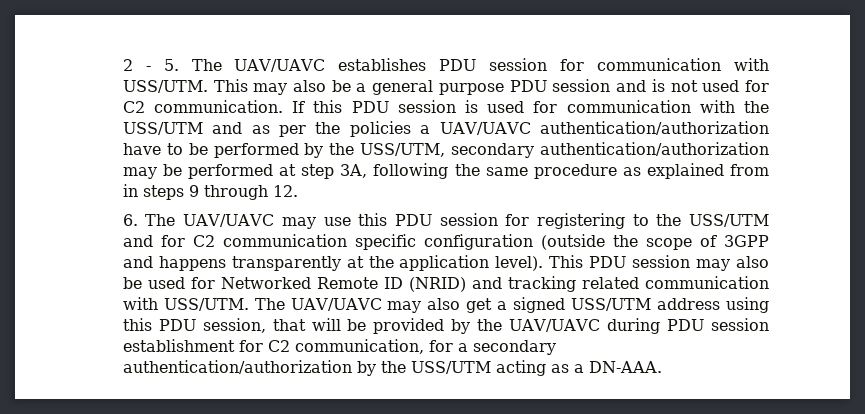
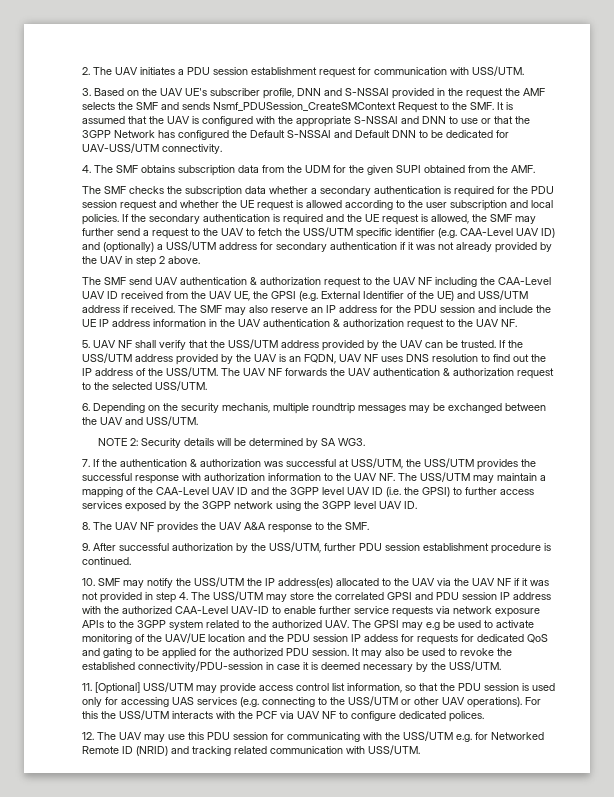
- 2 - 5. The UAV/UAVC establishes PDU session for communication with USS/UTM. This may also be a general purpose PDU session and is not used for C2 communication. If this PDU session is used for communication with the USS/UTM and as per the policies a UAV/UAVC authentication/authorization have to be performed by the USS/UTM, secondary authentication/authorization may be performed at step 3A, following the same procedure as explained from in steps 9 through 12.
- 6. The UAV/UAVC may use this PDU session for registering to the USS/UTM and for C2 communication specific configuration (outside the scope of 3GPP and happens transparently at the application level). This PDU session may also be used for Networked Remote ID (NRID) and tracking related communication with USS/UTM. The UAV/UAVC may also get a signed USS/UTM address using this PDU session, that will be provided by the UAV/UAVC during PDU session establishment for C2 communication, for a secondary authentication/authorization by the USS/UTM acting as a DN-AAA.
+ 2. The UAV initiates a PDU session establishment request for communication with USS/UTM.
+ 3. Based on the UAV UE's subscriber profile, DNN and S-NSSAI provided in the request the AMF selects the SMF and sends Nsmf_PDUSession_CreateSMContext Request to the SMF. It is assumed that the UAV is configured with the appropriate S-NSSAI and DNN to use or that the 3GPP Network has configured the Default S-NSSAI and Default DNN to be dedicated for UAV-USS/UTM connectivity.
+ 4. The SMF obtains subscription data from the UDM for the given SUPI obtained from the AMF.
+ The SMF checks the subscription data whether a secondary authentication is required for the PDU session request and whether the UE request is allowed according to the user subscription and local policies. If the secondary authentication is required and the UE request is allowed, the SMF may further send a request to the UAV to fetch the USS/UTM specific identifier (e.g. CAA-Level UAV ID) and (optionally) a USS/UTM address for secondary authentication if it was not already provided by the UAV in step 2 above.
+ The SMF send UAV authentication & authorization request to the UAV NF including the CAA-Level UAV ID received from the UAV UE, the GPSI (e.g. External Identifier of the UE) and USS/UTM address if received. The SMF may also reserve an IP address for the PDU session and include the UE IP address information in the UAV authentication & authorization request to the UAV NF.
+ 5. UAV NF shall verify that the USS/UTM address provided by the UAV can be trusted. If the USS/UTM address provided by the UAV is an FQDN, UAV NF uses DNS resolution to find out the IP address of the USS/UTM. The UAV NF forwards the UAV authentication & authorization request to the selected USS/UTM.
+ 6. Depending on the security mechanis, multiple roundtrip messages may be exchanged between the UAV and USS/UTM.
+ NOTE 2: Security details will be determined by SA WG3.
+ 7. If the authentication & authorization was successful at USS/UTM, the USS/UTM provides the successful response with authorization information to the UAV NF. The USS/UTM may maintain a mapping of the CAA-Level UAV ID and the 3GPP level UAV ID (i.e. the GPSI) to further access services exposed by the 3GPP network using the 3GPP level UAV ID.
+ 8. The UAV NF provides the UAV A&A response to the SMF.
+ 9. After successful authorization by the USS/UTM, further PDU session establishment procedure is continued.
+ 10. SMF may notify the USS/UTM the IP address(es) allocated to the UAV via the UAV NF if it was not provided in step 4. The USS/UTM may store the correlated GPSI and PDU session IP address with the authorized CAA-Level UAV-ID to enable further service requests via network exposure APIs to the 3GPP system related to the authorized UAV. The GPSI may e.g be used to activate monitoring of the UAV/UE location and the PDU session IP addess for requests for dedicated QoS and gating to be applied for the authorized PDU session. It may also be used to revoke the established connectivity/PDU-session in case it is deemed necessary by the USS/UTM.
+ 11. [Optional] USS/UTM may provide access control list information, so that the PDU session is used only for accessing UAS services (e.g. connecting to the USS/UTM or other UAV operations). For this the USS/UTM interacts with the PCF via UAV NF to configure dedicated polices.
+ 12. The UAV may use this PDU session for communicating with the USS/UTM e.g. for Networked Remote ID (NRID) and tracking related communication with USS/UTM.

